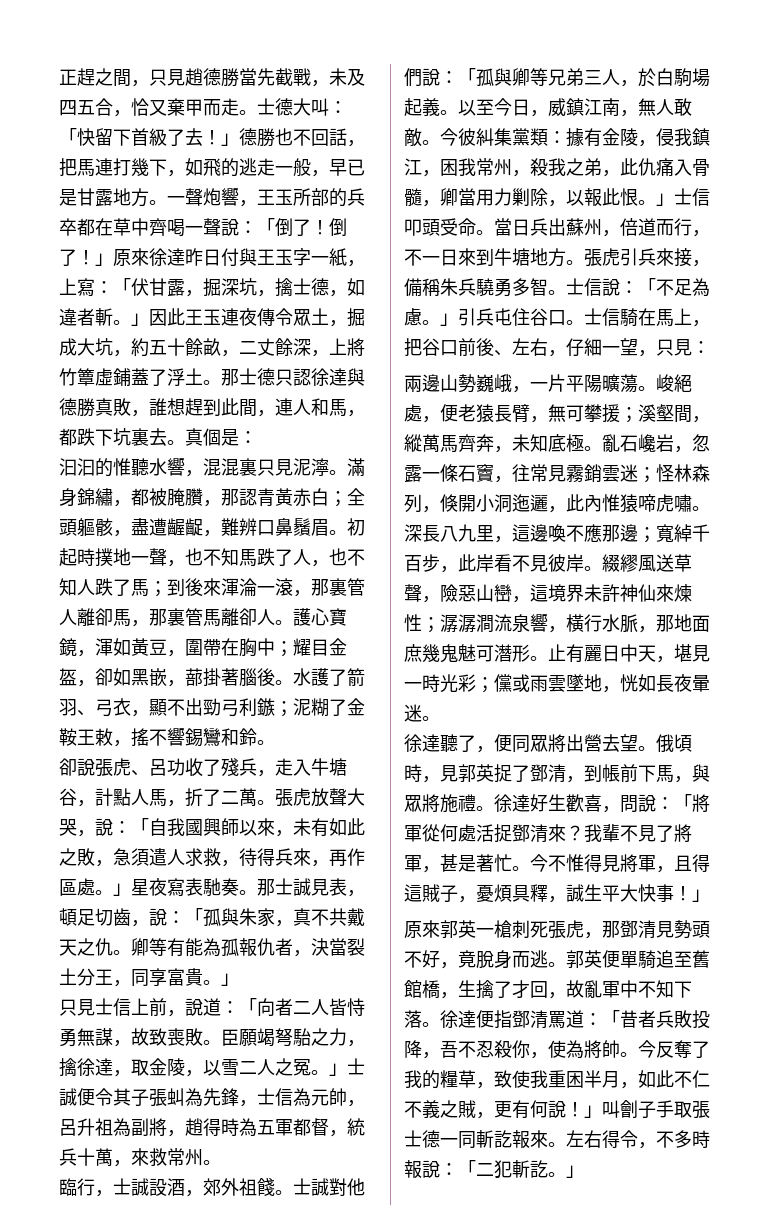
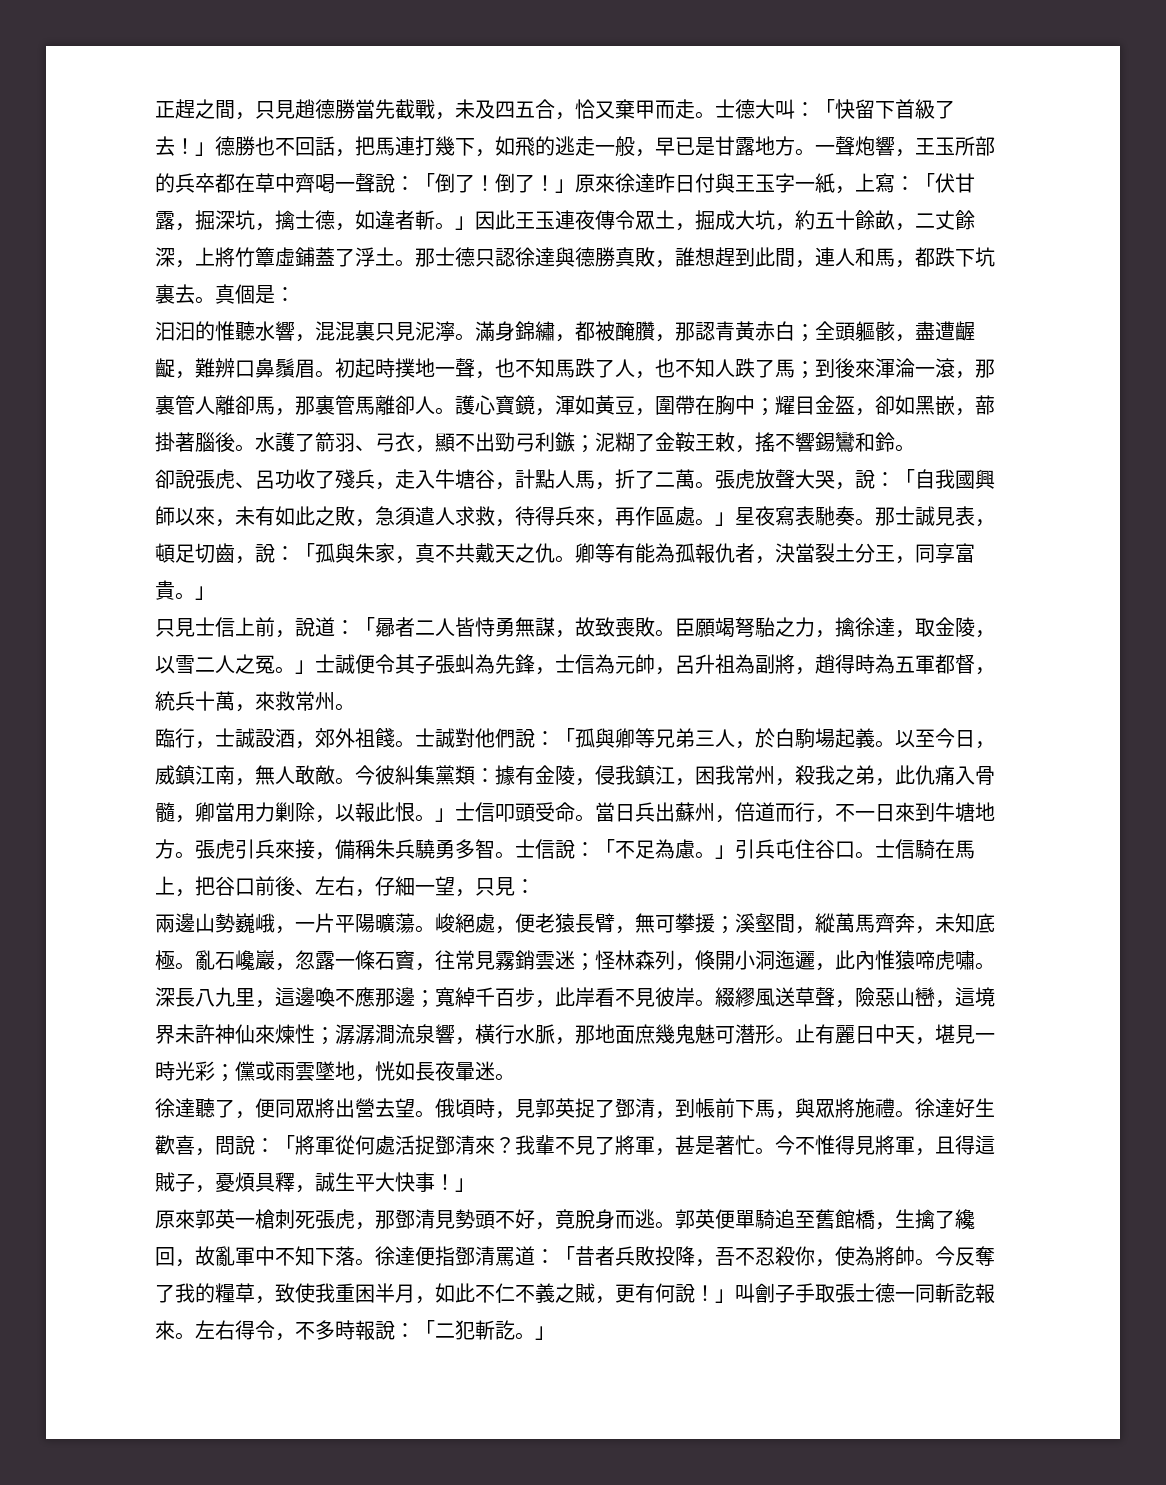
- 滿身錦繡，都被腌臢，那認青黃赤白；全頭軀骸，盡遭齷齪，難辨口鼻鬚眉。
+ 滿身錦繡，都被醃臢，那認青黃赤白；全頭軀骸，盡遭齷齪，難辨口鼻鬚眉。
- 只見士信上前，說道：「向者二人皆恃勇無謀，故致喪敗。
+ 只見士信上前，說道：「曏者二人皆恃勇無謀，故致喪敗。
- 亂石巉岩，忽露一條石竇，往常見霧銷雲迷；怪林森列，倏開小洞迤邐，此內惟猿啼虎嘯。
+ 亂石巉巖，忽露一條石竇，往常見霧銷雲迷；怪林森列，倏開小洞迤邐，此內惟猿啼虎嘯。
- 郭英便單騎追至舊館橋，生擒了才回，故亂軍中不知下落。
+ 郭英便單騎追至舊館橋，生擒了纔回，故亂軍中不知下落。

